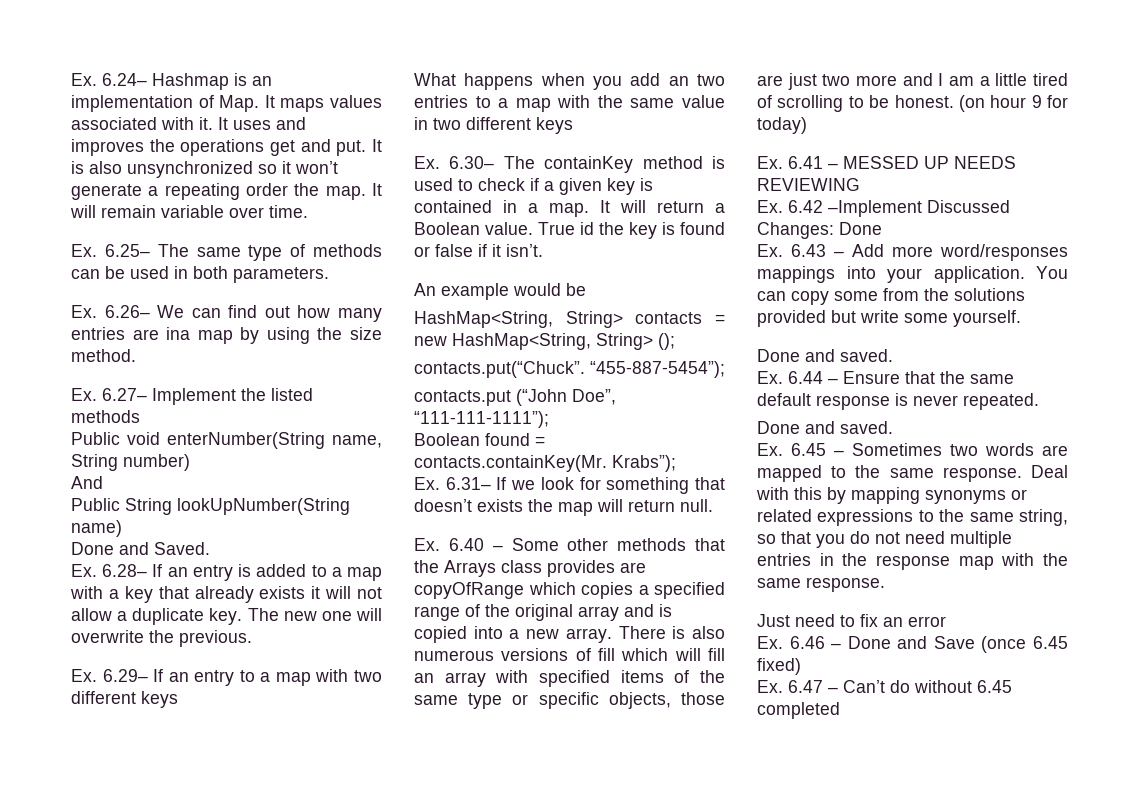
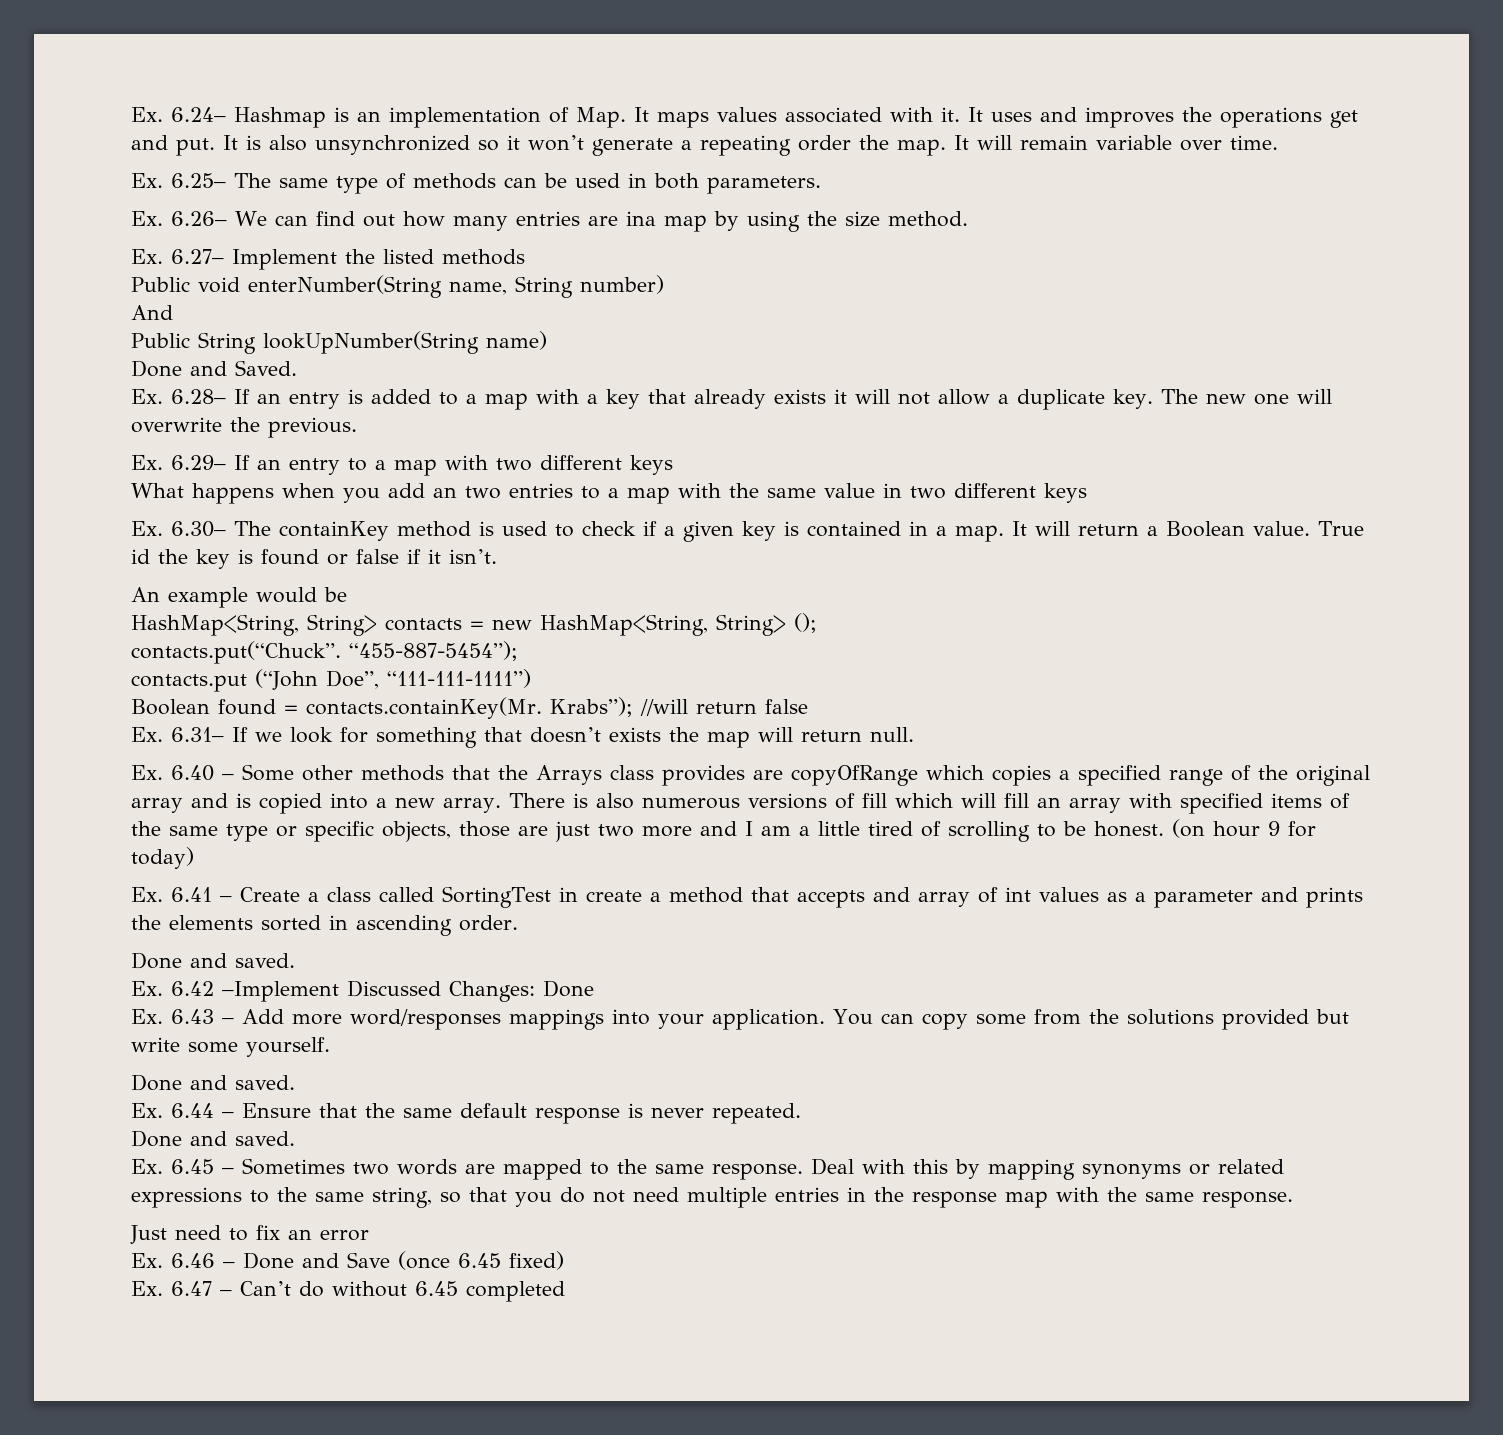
- contacts.put (“John Doe”, “111-111-1111”);
+ contacts.put (“John Doe”, “111-111-1111”)
- Boolean found = contacts.containKey(Mr. Krabs”);
+ Boolean found = contacts.containKey(Mr. Krabs”); //will return false
- Ex. 6.41 – MESSED UP NEEDS REVIEWING
+ Ex. 6.41 – Create a class called SortingTest in create a method that accepts and array of int values as a parameter and prints the elements sorted in ascending order.
+ Done and saved.

